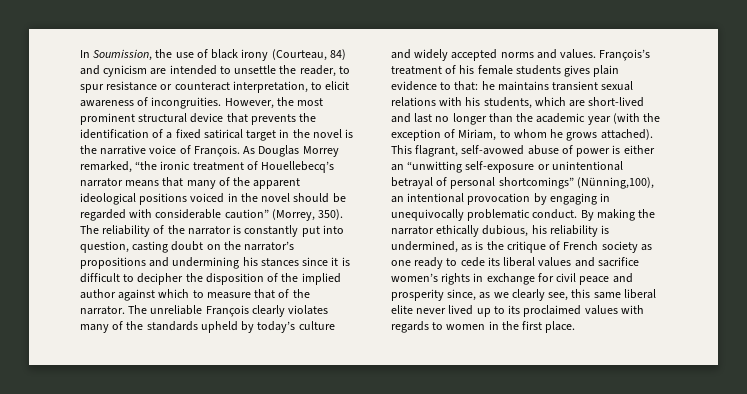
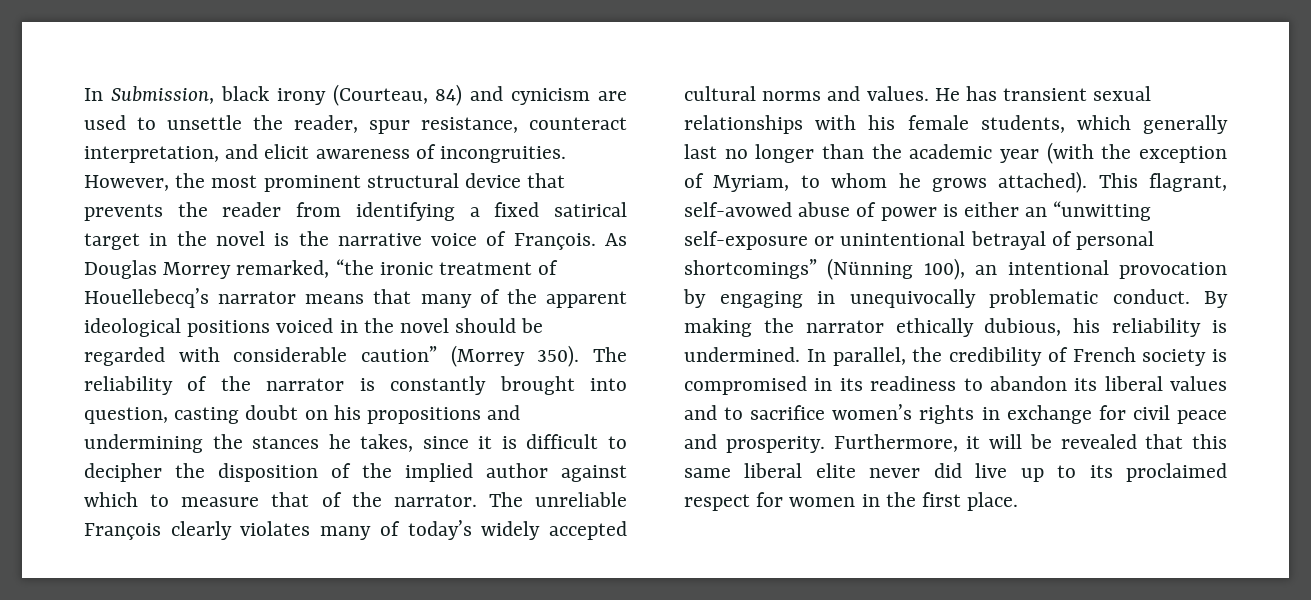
- In Soumission, the use of black irony (Courteau, 84) and cynicism are intended to unsettle the reader, to spur resistance or counteract interpretation, to elicit awareness of incongruities.
+ In Submission, black irony (Courteau, 84) and cynicism are used to unsettle the reader, spur resistance, counteract interpretation, and elicit awareness of incongruities.
- However, the most prominent structural device that prevents the identification of a fixed satirical target in the novel is the narrative voice of François.
+ However, the most prominent structural device that prevents the reader from identifying a fixed satirical target in the novel is the narrative voice of François.
- As Douglas Morrey remarked, “the ironic treatment of Houellebecq’s narrator means that many of the apparent ideological positions voiced in the novel should be regarded with considerable caution” (Morrey, 350).
+ As Douglas Morrey remarked, “the ironic treatment of Houellebecq’s narrator means that many of the apparent ideological positions voiced in the novel should be regarded with considerable caution” (Morrey 350).
- The reliability of the narrator is constantly put into question, casting doubt on the narrator’s propositions and undermining his stances since it is difficult to decipher the disposition of the implied author against which to measure that of the narrator.
+ The reliability of the narrator is constantly brought into question, casting doubt on his propositions and undermining the stances he takes, since it is difficult to decipher the disposition of the implied author against which to measure that of the narrator.
- The unreliable François clearly violates many of the standards upheld by today’s culture and widely accepted norms and values.
+ The unreliable François clearly violates many of today’s widely accepted cultural norms and values.
- François’s treatment of his female students gives plain evidence to that: he maintains transient sexual relations with his students, which are short-lived and last no longer than the academic year (with the exception of Miriam, to whom he grows attached).
+ He has transient sexual relationships with his female students, which generally last no longer than the academic year (with the exception of Myriam, to whom he grows attached).
- This flagrant, self-avowed abuse of power is either an “unwitting self-exposure or unintentional betrayal of personal shortcomings” (Nünning,100), an intentional provocation by engaging in unequivocally problematic conduct.
+ This flagrant, self-avowed abuse of power is either an “unwitting self-exposure or unintentional betrayal of personal shortcomings” (Nünning 100), an intentional provocation by engaging in unequivocally problematic conduct.
- By making the narrator ethically dubious, his reliability is undermined, as is the critique of French society as one ready to cede its liberal values and sacrifice women’s rights in exchange for civil peace and prosperity since, as we clearly see, this same liberal elite never lived up to its proclaimed values with regards to women in the first place.
+ By making the narrator ethically dubious, his reliability is undermined. In parallel, the credibility of French society is compromised in its readiness to abandon its liberal values and to sacrifice women’s rights in exchange for civil peace and prosperity. Furthermore, it will be revealed that this same liberal elite never did live up to its proclaimed respect for women in the first place.

